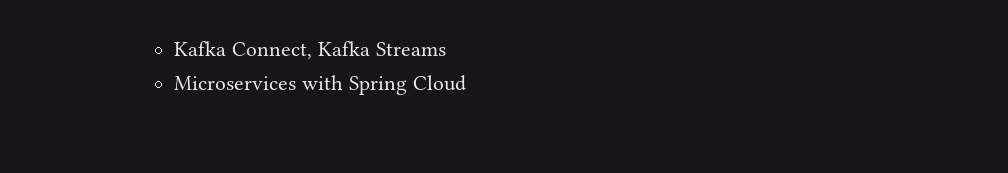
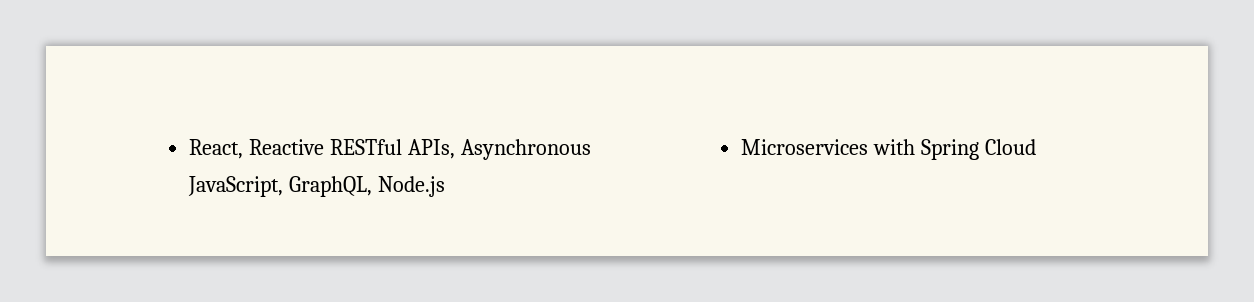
- Kafka Connect, Kafka Streams
+ React, Reactive RESTful APIs, Asynchronous JavaScript, GraphQL, Node.js

